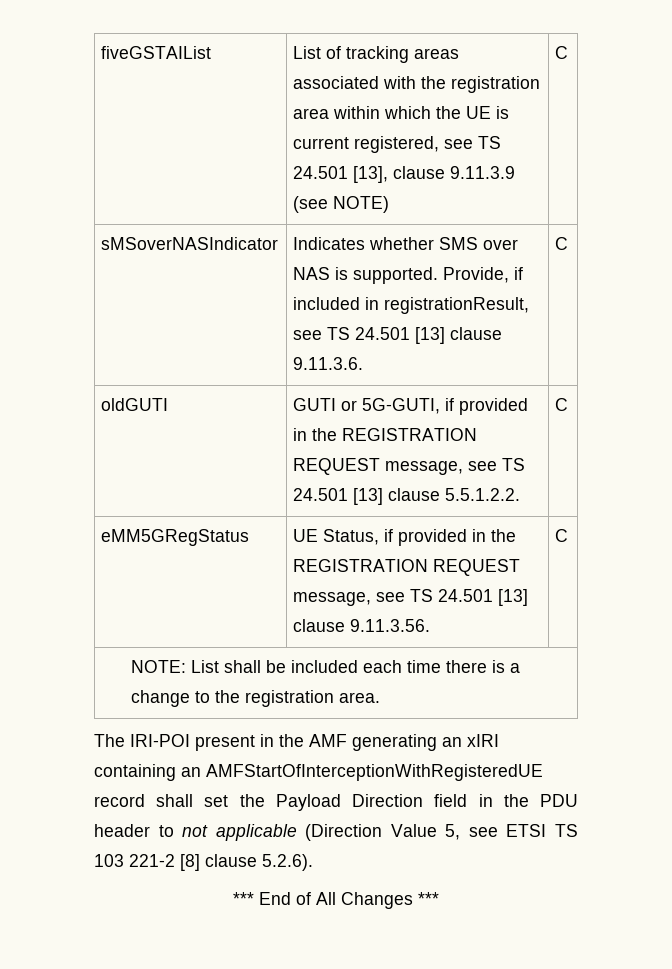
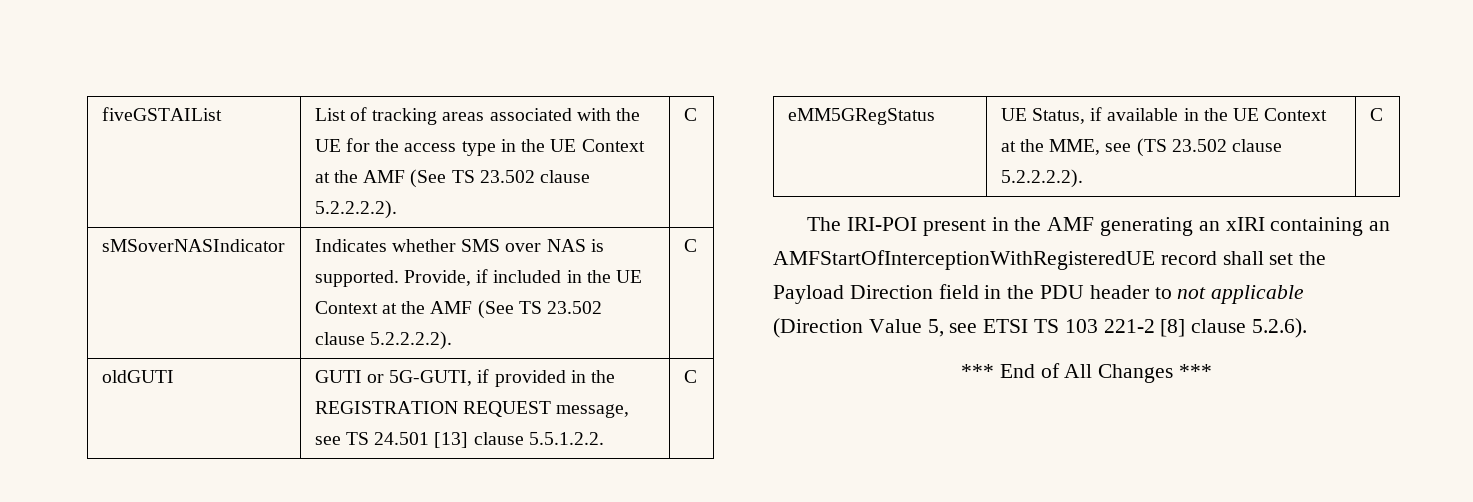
- fiveGSTAIList | List of tracking areas associated with the registration area within which the UE is current registered, see TS 24.501 [13], clause 9.11.3.9 (see NOTE) | C
+ fiveGSTAIList | List of tracking areas associated with the UE for the access type in the UE Context at the AMF (See TS 23.502 clause 5.2.2.2.2). | C
- sMSoverNASIndicator | Indicates whether SMS over NAS is supported. Provide, if included in registrationResult, see TS 24.501 [13] clause 9.11.3.6. | C
+ sMSoverNASIndicator | Indicates whether SMS over NAS is supported. Provide, if included in the UE Context at the AMF (See TS 23.502 clause 5.2.2.2.2). | C
- eMM5GRegStatus | UE Status, if provided in the REGISTRATION REQUEST message, see TS 24.501 [13] clause 9.11.3.56. | C
- NOTE: List shall be included each time there is a change to the registration area.
+ eMM5GRegStatus | UE Status, if available in the UE Context at the MME, see (TS 23.502 clause 5.2.2.2.2). | C

